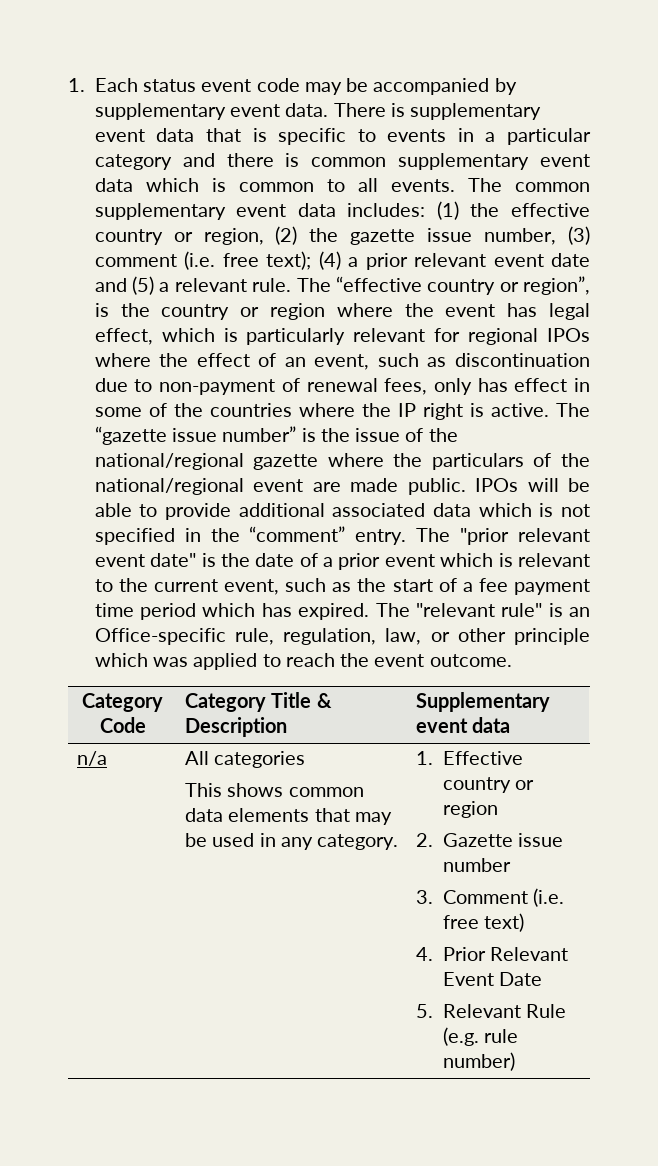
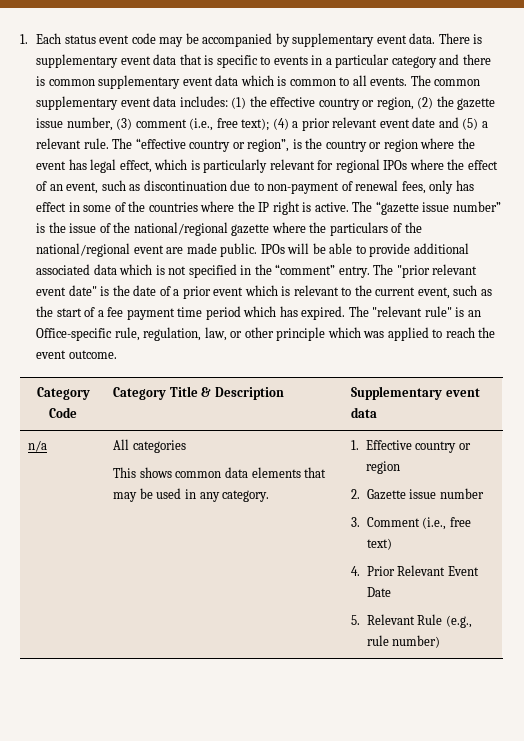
- The common supplementary event data includes: (1) the effective country or region, (2) the gazette issue number, (3) comment (i.e. free text); (4) a prior relevant event date and (5) a relevant rule.
+ The common supplementary event data includes: (1) the effective country or region, (2) the gazette issue number, (3) comment (i.e., free text); (4) a prior relevant event date and (5) a relevant rule.
  n/a | All categories
  This shows common data elements that may be used in any category. | 1. Effective country or region
  2. Gazette issue number
- 3. Comment (i.e. free text)
+ 3. Comment (i.e., free text)
  4. Prior Relevant Event Date
- 5. Relevant Rule (e.g. rule number)
+ 5. Relevant Rule (e.g., rule number)

